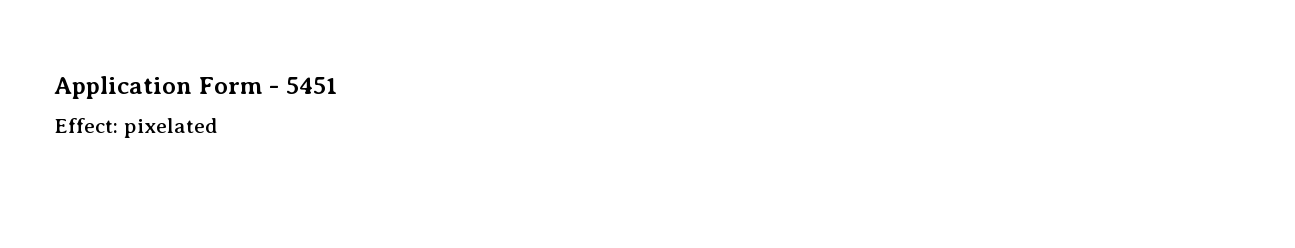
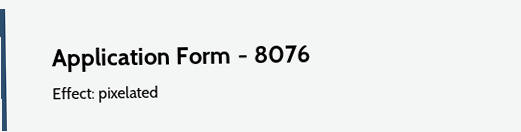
- Application Form - 5451
+ Application Form - 8076

